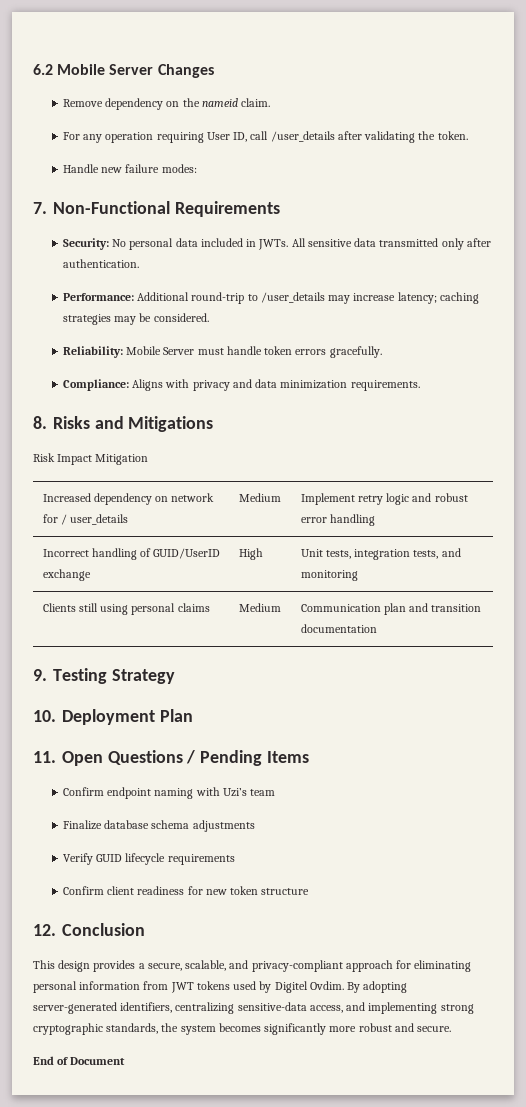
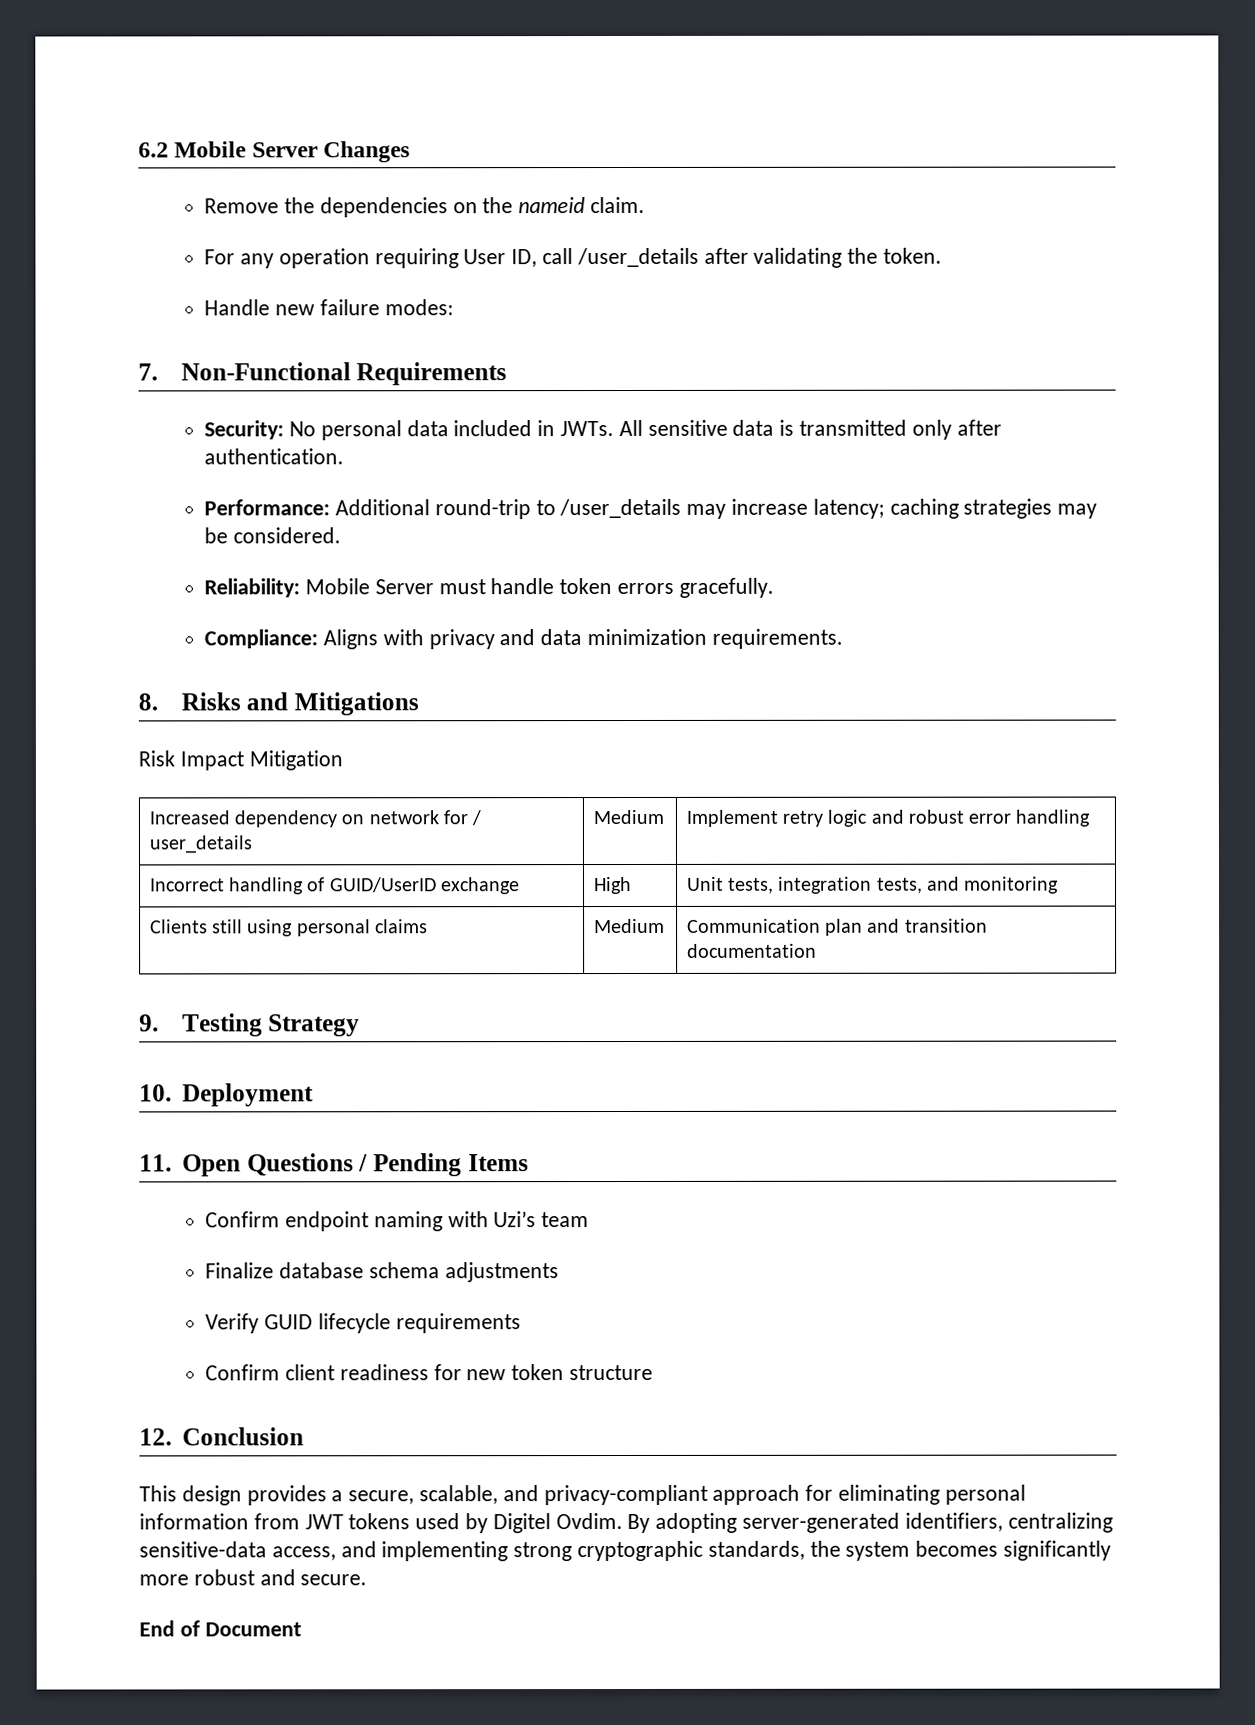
- Remove dependency on the nameid claim.
+ Remove the dependencies on the nameid claim.
- All sensitive data transmitted only after authentication.
+ All sensitive data is transmitted only after authentication.
- 10. Deployment Plan
+ 10. Deployment

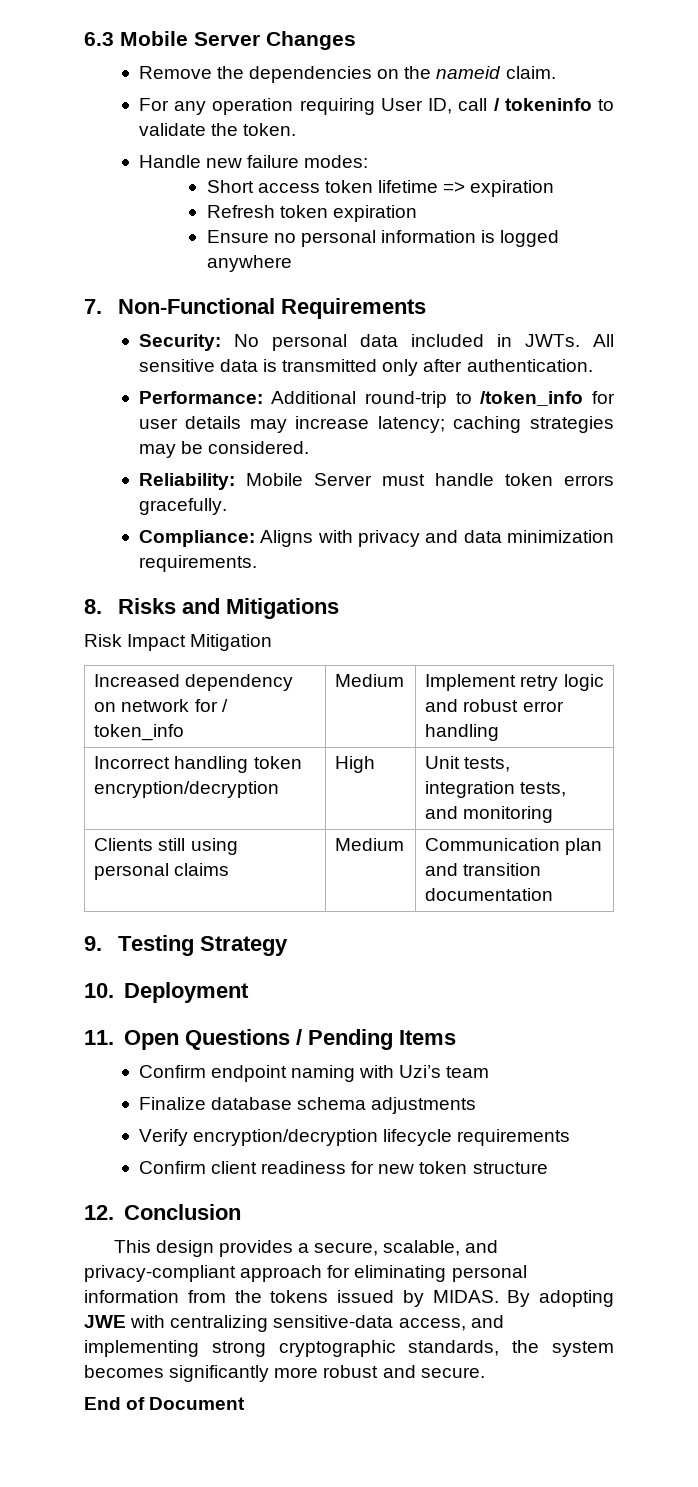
- 6.2 Mobile Server Changes
+ 6.3 Mobile Server Changes
- For any operation requiring User ID, call /user_details after validating the token.
+ For any operation requiring User ID, call / tokeninfo to validate the token.
+ Short access token lifetime => expiration
+ Refresh token expiration
+ Ensure no personal information is logged anywhere
- Performance: Additional round-trip to /user_details may increase latency; caching strategies may be considered.
+ Performance: Additional round-trip to /token_info for user details may increase latency; caching strategies may be considered.
- Increased dependency on network for / user_details | Medium | Implement retry logic and robust error handling
+ Increased dependency on network for / token_info | Medium | Implement retry logic and robust error handling
- Incorrect handling of GUID/UserID exchange | High | Unit tests, integration tests, and monitoring
+ Incorrect handling token encryption/decryption | High | Unit tests, integration tests, and monitoring
- Verify GUID lifecycle requirements
+ Verify encryption/decryption lifecycle requirements
- This design provides a secure, scalable, and privacy-compliant approach for eliminating personal information from JWT tokens used by Digitel Ovdim. By adopting server-generated identifiers, centralizing sensitive-data access, and implementing strong cryptographic standards, the system becomes significantly more robust and secure.
+ This design provides a secure, scalable, and privacy-compliant approach for eliminating personal information from the tokens issued by MIDAS. By adopting JWE with centralizing sensitive-data access, and implementing strong cryptographic standards, the system becomes significantly more robust and secure.

